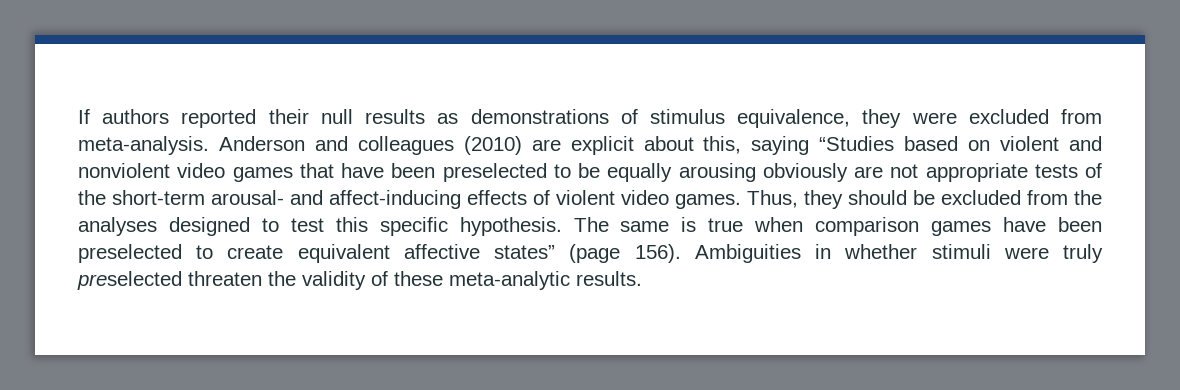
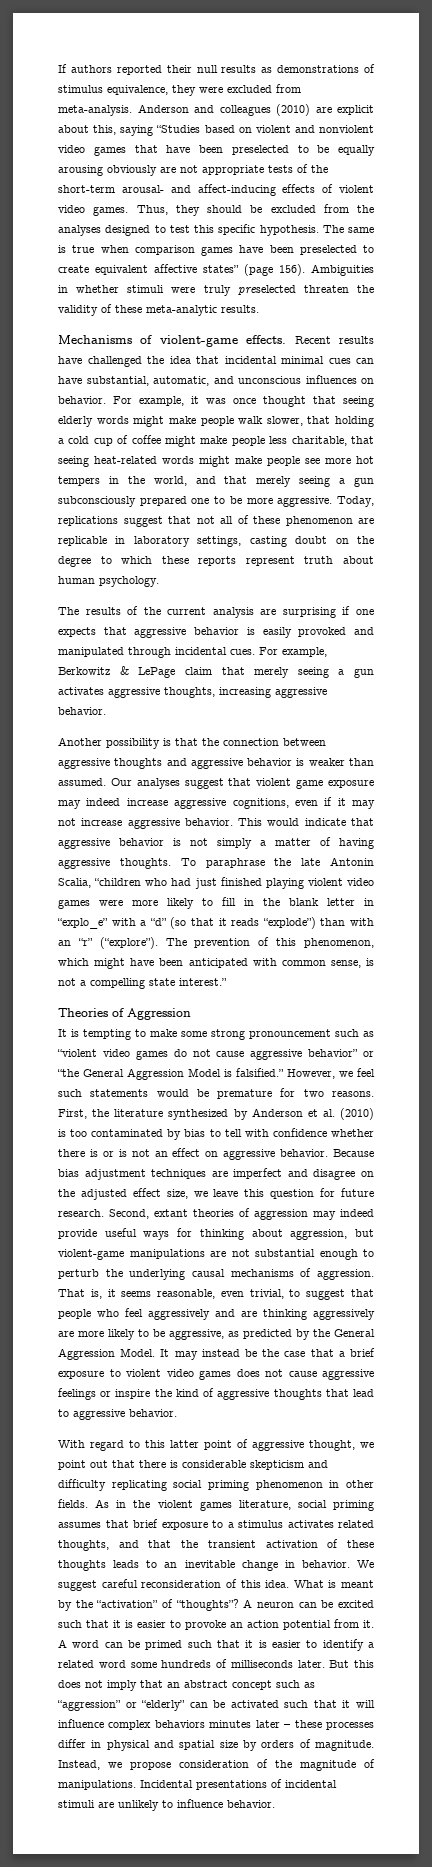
+ Mechanisms of violent-game effects. Recent results have challenged the idea that incidental minimal cues can have substantial, automatic, and unconscious influences on behavior. For example, it was once thought that seeing elderly words might make people walk slower, that holding a cold cup of coffee might make people less charitable, that seeing heat-related words might make people see more hot tempers in the world, and that merely seeing a gun subconsciously prepared one to be more aggressive. Today, replications suggest that not all of these phenomenon are replicable in laboratory settings, casting doubt on the degree to which these reports represent truth about human psychology.
+ The results of the current analysis are surprising if one expects that aggressive behavior is easily provoked and manipulated through incidental cues. For example, Berkowitz & LePage claim that merely seeing a gun activates aggressive thoughts, increasing aggressive behavior.
+ Another possibility is that the connection between aggressive thoughts and aggressive behavior is weaker than assumed. Our analyses suggest that violent game exposure may indeed increase aggressive cognitions, even if it may not increase aggressive behavior. This would indicate that aggressive behavior is not simply a matter of having aggressive thoughts. To paraphrase the late Antonin Scalia, “children who had just finished playing violent video games were more likely to fill in the blank letter in “explo_e” with a “d” (so that it reads “explode”) than with an “r” (“explore”). The prevention of this phenomenon, which might have been anticipated with common sense, is not a compelling state interest.”
+ Theories of Aggression
+ It is tempting to make some strong pronouncement such as “violent video games do not cause aggressive behavior” or “the General Aggression Model is falsified.” However, we feel such statements would be premature for two reasons. First, the literature synthesized by Anderson et al. (2010) is too contaminated by bias to tell with confidence whether there is or is not an effect on aggressive behavior. Because bias adjustment techniques are imperfect and disagree on the adjusted effect size, we leave this question for future research. Second, extant theories of aggression may indeed provide useful ways for thinking about aggression, but violent-game manipulations are not substantial enough to perturb the underlying causal mechanisms of aggression. That is, it seems reasonable, even trivial, to suggest that people who feel aggressively and are thinking aggressively are more likely to be aggressive, as predicted by the General Aggression Model. It may instead be the case that a brief exposure to violent video games does not cause aggressive feelings or inspire the kind of aggressive thoughts that lead to aggressive behavior.
+ With regard to this latter point of aggressive thought, we point out that there is considerable skepticism and difficulty replicating social priming phenomenon in other fields. As in the violent games literature, social priming assumes that brief exposure to a stimulus activates related thoughts, and that the transient activation of these thoughts leads to an inevitable change in behavior. We suggest careful reconsideration of this idea. What is meant by the “activation” of “thoughts”? A neuron can be excited such that it is easier to provoke an action potential from it. A word can be primed such that it is easier to identify a related word some hundreds of milliseconds later. But this does not imply that an abstract concept such as “aggression” or “elderly” can be activated such that it will influence complex behaviors minutes later – these processes differ in physical and spatial size by orders of magnitude. Instead, we propose consideration of the magnitude of manipulations. Incidental presentations of incidental stimuli are unlikely to influence behavior.

